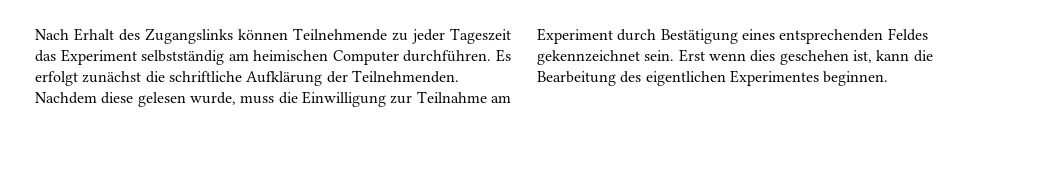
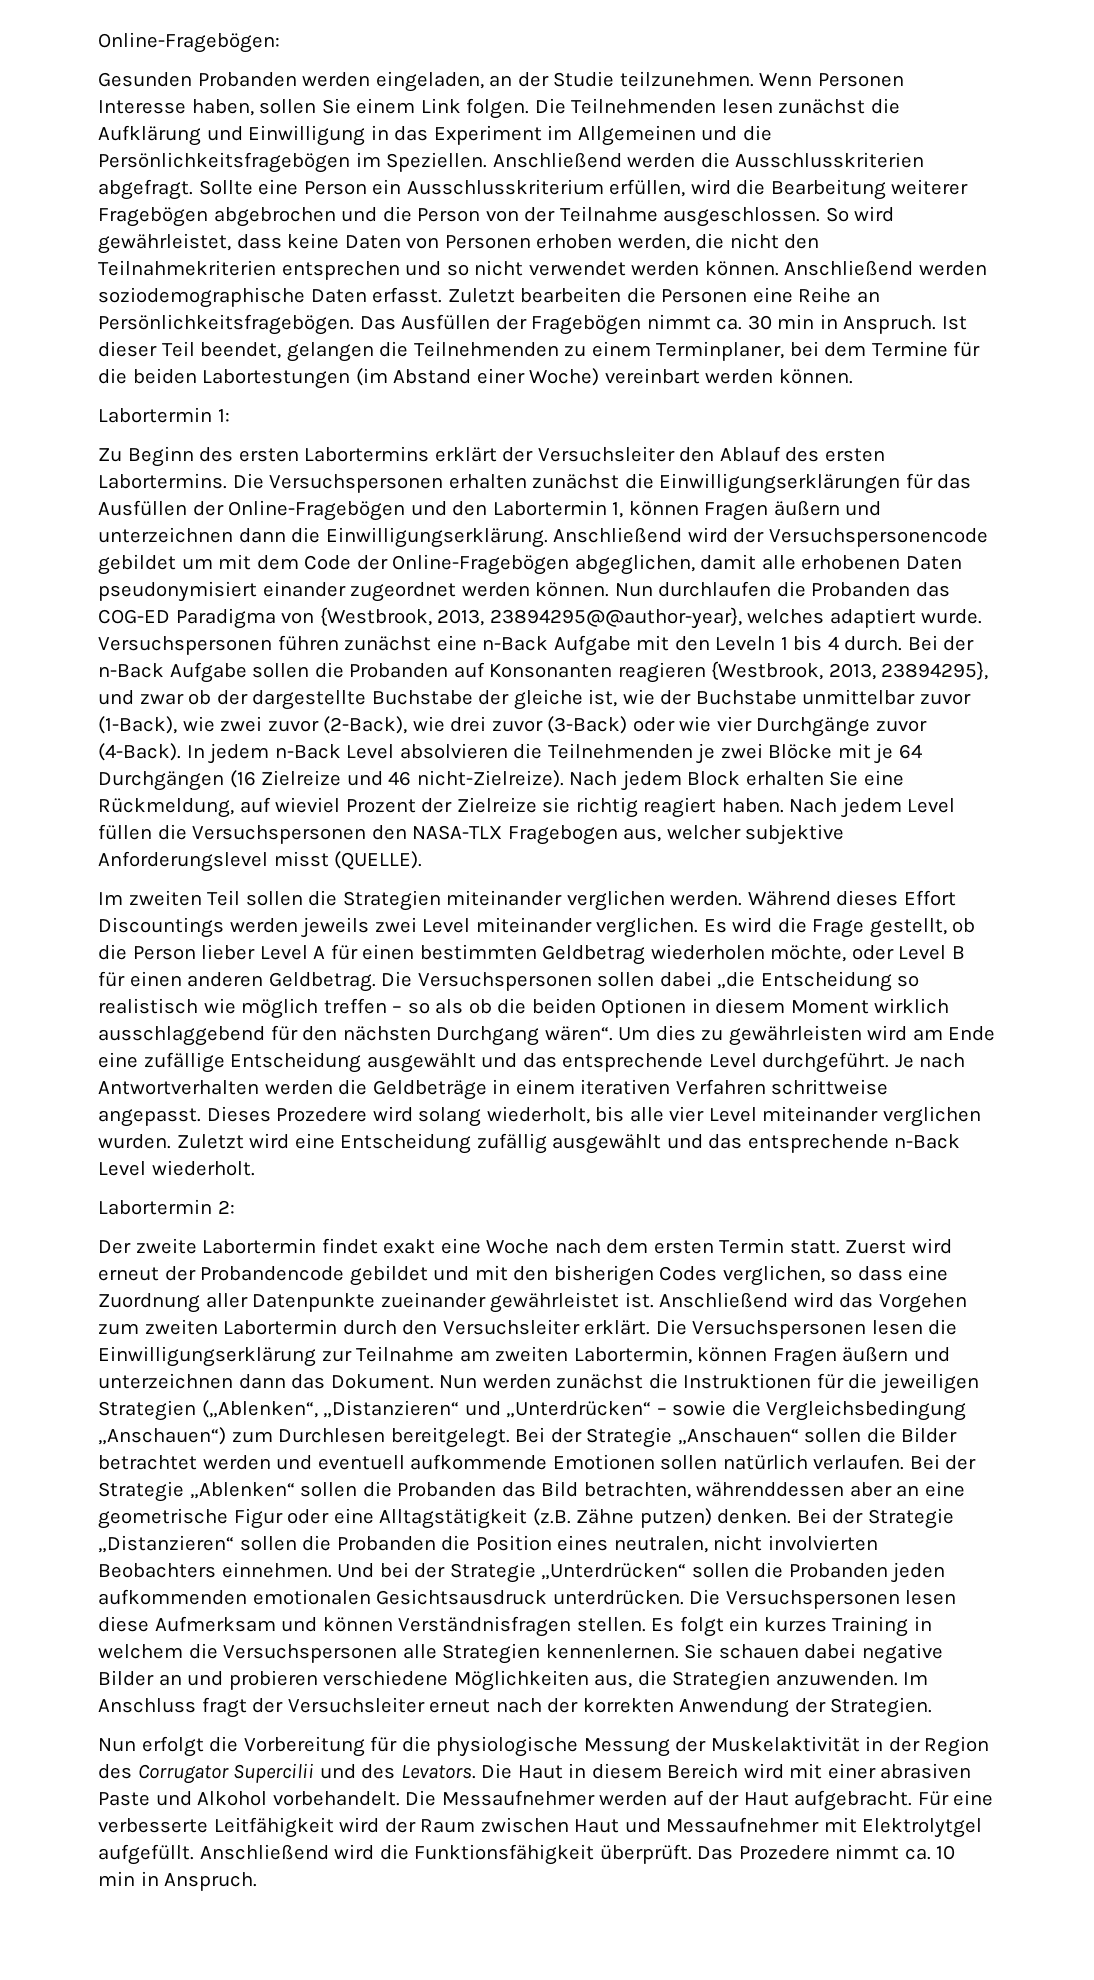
- Nach Erhalt des Zugangslinks können Teilnehmende zu jeder Tageszeit das Experiment selbstständig am heimischen Computer durchführen. Es erfolgt zunächst die schriftliche Aufklärung der Teilnehmenden. Nachdem diese gelesen wurde, muss die Einwilligung zur Teilnahme am Experiment durch Bestätigung eines entsprechenden Feldes gekennzeichnet sein. Erst wenn dies geschehen ist, kann die Bearbeitung des eigentlichen Experimentes beginnen.
+ Online-Fragebögen:
+ Gesunden Probanden werden eingeladen, an der Studie teilzunehmen. Wenn Personen Interesse haben, sollen Sie einem Link folgen. Die Teilnehmenden lesen zunächst die Aufklärung und Einwilligung in das Experiment im Allgemeinen und die Persönlichkeitsfragebögen im Speziellen. Anschließend werden die Ausschlusskriterien abgefragt. Sollte eine Person ein Ausschlusskriterium erfüllen, wird die Bearbeitung weiterer Fragebögen abgebrochen und die Person von der Teilnahme ausgeschlossen. So wird gewährleistet, dass keine Daten von Personen erhoben werden, die nicht den Teilnahmekriterien entsprechen und so nicht verwendet werden können. Anschließend werden soziodemographische Daten erfasst. Zuletzt bearbeiten die Personen eine Reihe an Persönlichkeitsfragebögen. Das Ausfüllen der Fragebögen nimmt ca. 30 min in Anspruch. Ist dieser Teil beendet, gelangen die Teilnehmenden zu einem Terminplaner, bei dem Termine für die beiden Labortestungen (im Abstand einer Woche) vereinbart werden können.
+ Labortermin 1:
+ Zu Beginn des ersten Labortermins erklärt der Versuchsleiter den Ablauf des ersten Labortermins. Die Versuchspersonen erhalten zunächst die Einwilligungserklärungen für das Ausfüllen der Online-Fragebögen und den Labortermin 1, können Fragen äußern und unterzeichnen dann die Einwilligungserklärung. Anschließend wird der Versuchspersonencode gebildet um mit dem Code der Online-Fragebögen abgeglichen, damit alle erhobenen Daten pseudonymisiert einander zugeordnet werden können. Nun durchlaufen die Probanden das COG-ED Paradigma von {Westbrook, 2013, 23894295@@author-year}, welches adaptiert wurde. Versuchspersonen führen zunächst eine n-Back Aufgabe mit den Leveln 1 bis 4 durch. Bei der n-Back Aufgabe sollen die Probanden auf Konsonanten reagieren {Westbrook, 2013, 23894295}, und zwar ob der dargestellte Buchstabe der gleiche ist, wie der Buchstabe unmittelbar zuvor (1-Back), wie zwei zuvor (2-Back), wie drei zuvor (3-Back) oder wie vier Durchgänge zuvor (4-Back). In jedem n-Back Level absolvieren die Teilnehmenden je zwei Blöcke mit je 64 Durchgängen (16 Zielreize und 46 nicht-Zielreize). Nach jedem Block erhalten Sie eine Rückmeldung, auf wieviel Prozent der Zielreize sie richtig reagiert haben. Nach jedem Level füllen die Versuchspersonen den NASA-TLX Fragebogen aus, welcher subjektive Anforderungslevel misst (QUELLE).
+ Im zweiten Teil sollen die Strategien miteinander verglichen werden. Während dieses Effort Discountings werden jeweils zwei Level miteinander verglichen. Es wird die Frage gestellt, ob die Person lieber Level A für einen bestimmten Geldbetrag wiederholen möchte, oder Level B für einen anderen Geldbetrag. Die Versuchspersonen sollen dabei „die Entscheidung so realistisch wie möglich treffen – so als ob die beiden Optionen in diesem Moment wirklich ausschlaggebend für den nächsten Durchgang wären“. Um dies zu gewährleisten wird am Ende eine zufällige Entscheidung ausgewählt und das entsprechende Level durchgeführt. Je nach Antwortverhalten werden die Geldbeträge in einem iterativen Verfahren schrittweise angepasst. Dieses Prozedere wird solang wiederholt, bis alle vier Level miteinander verglichen wurden. Zuletzt wird eine Entscheidung zufällig ausgewählt und das entsprechende n-Back Level wiederholt.
+ Labortermin 2:
+ Der zweite Labortermin findet exakt eine Woche nach dem ersten Termin statt. Zuerst wird erneut der Probandencode gebildet und mit den bisherigen Codes verglichen, so dass eine Zuordnung aller Datenpunkte zueinander gewährleistet ist. Anschließend wird das Vorgehen zum zweiten Labortermin durch den Versuchsleiter erklärt. Die Versuchspersonen lesen die Einwilligungserklärung zur Teilnahme am zweiten Labortermin, können Fragen äußern und unterzeichnen dann das Dokument. Nun werden zunächst die Instruktionen für die jeweiligen Strategien („Ablenken“, „Distanzieren“ und „Unterdrücken“ – sowie die Vergleichsbedingung „Anschauen“) zum Durchlesen bereitgelegt. Bei der Strategie „Anschauen“ sollen die Bilder betrachtet werden und eventuell aufkommende Emotionen sollen natürlich verlaufen. Bei der Strategie „Ablenken“ sollen die Probanden das Bild betrachten, währenddessen aber an eine geometrische Figur oder eine Alltagstätigkeit (z.B. Zähne putzen) denken. Bei der Strategie „Distanzieren“ sollen die Probanden die Position eines neutralen, nicht involvierten Beobachters einnehmen. Und bei der Strategie „Unterdrücken“ sollen die Probanden jeden aufkommenden emotionalen Gesichtsausdruck unterdrücken. Die Versuchspersonen lesen diese Aufmerksam und können Verständnisfragen stellen. Es folgt ein kurzes Training in welchem die Versuchspersonen alle Strategien kennenlernen. Sie schauen dabei negative Bilder an und probieren verschiedene Möglichkeiten aus, die Strategien anzuwenden. Im Anschluss fragt der Versuchsleiter erneut nach der korrekten Anwendung der Strategien.
+ Nun erfolgt die Vorbereitung für die physiologische Messung der Muskelaktivität in der Region des Corrugator Supercilii und des Levators. Die Haut in diesem Bereich wird mit einer abrasiven Paste und Alkohol vorbehandelt. Die Messaufnehmer werden auf der Haut aufgebracht. Für eine verbesserte Leitfähigkeit wird der Raum zwischen Haut und Messaufnehmer mit Elektrolytgel aufgefüllt. Anschließend wird die Funktionsfähigkeit überprüft. Das Prozedere nimmt ca. 10 min in Anspruch.

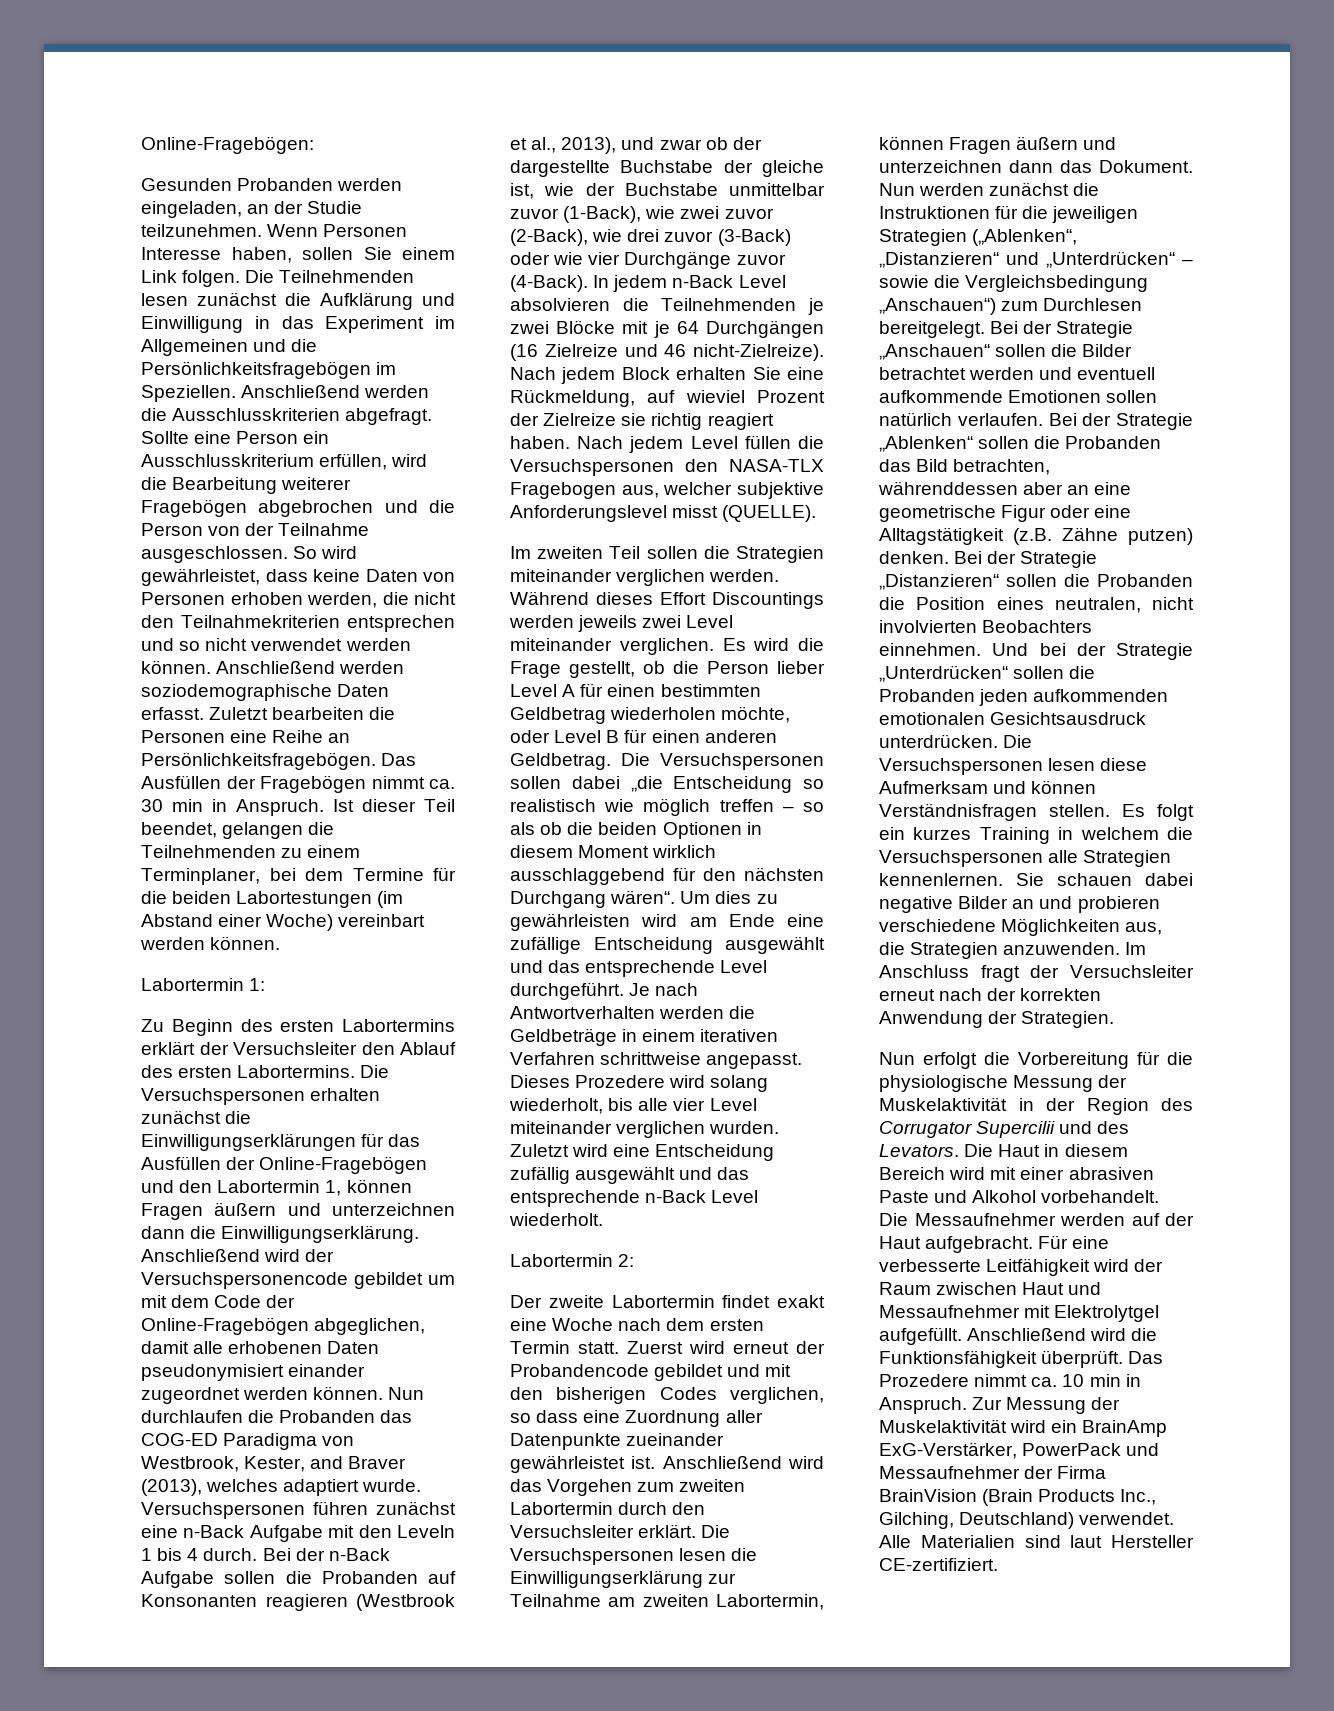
- Nun durchlaufen die Probanden das COG-ED Paradigma von {Westbrook, 2013, 23894295@@author-year}, welches adaptiert wurde.
+ Nun durchlaufen die Probanden das COG-ED Paradigma von Westbrook, Kester, and Braver (2013), welches adaptiert wurde.
- Bei der n-Back Aufgabe sollen die Probanden auf Konsonanten reagieren {Westbrook, 2013, 23894295}, und zwar ob der dargestellte Buchstabe der gleiche ist, wie der Buchstabe unmittelbar zuvor (1-Back), wie zwei zuvor (2-Back), wie drei zuvor (3-Back) oder wie vier Durchgänge zuvor (4-Back).
+ Bei der n-Back Aufgabe sollen die Probanden auf Konsonanten reagieren (Westbrook et al., 2013), und zwar ob der dargestellte Buchstabe der gleiche ist, wie der Buchstabe unmittelbar zuvor (1-Back), wie zwei zuvor (2-Back), wie drei zuvor (3-Back) oder wie vier Durchgänge zuvor (4-Back).
+ Zur Messung der Muskelaktivität wird ein BrainAmp ExG-Verstärker, PowerPack und Messaufnehmer der Firma BrainVision (Brain Products Inc., Gilching, Deutschland) verwendet. Alle Materialien sind laut Hersteller CE-zertifiziert.

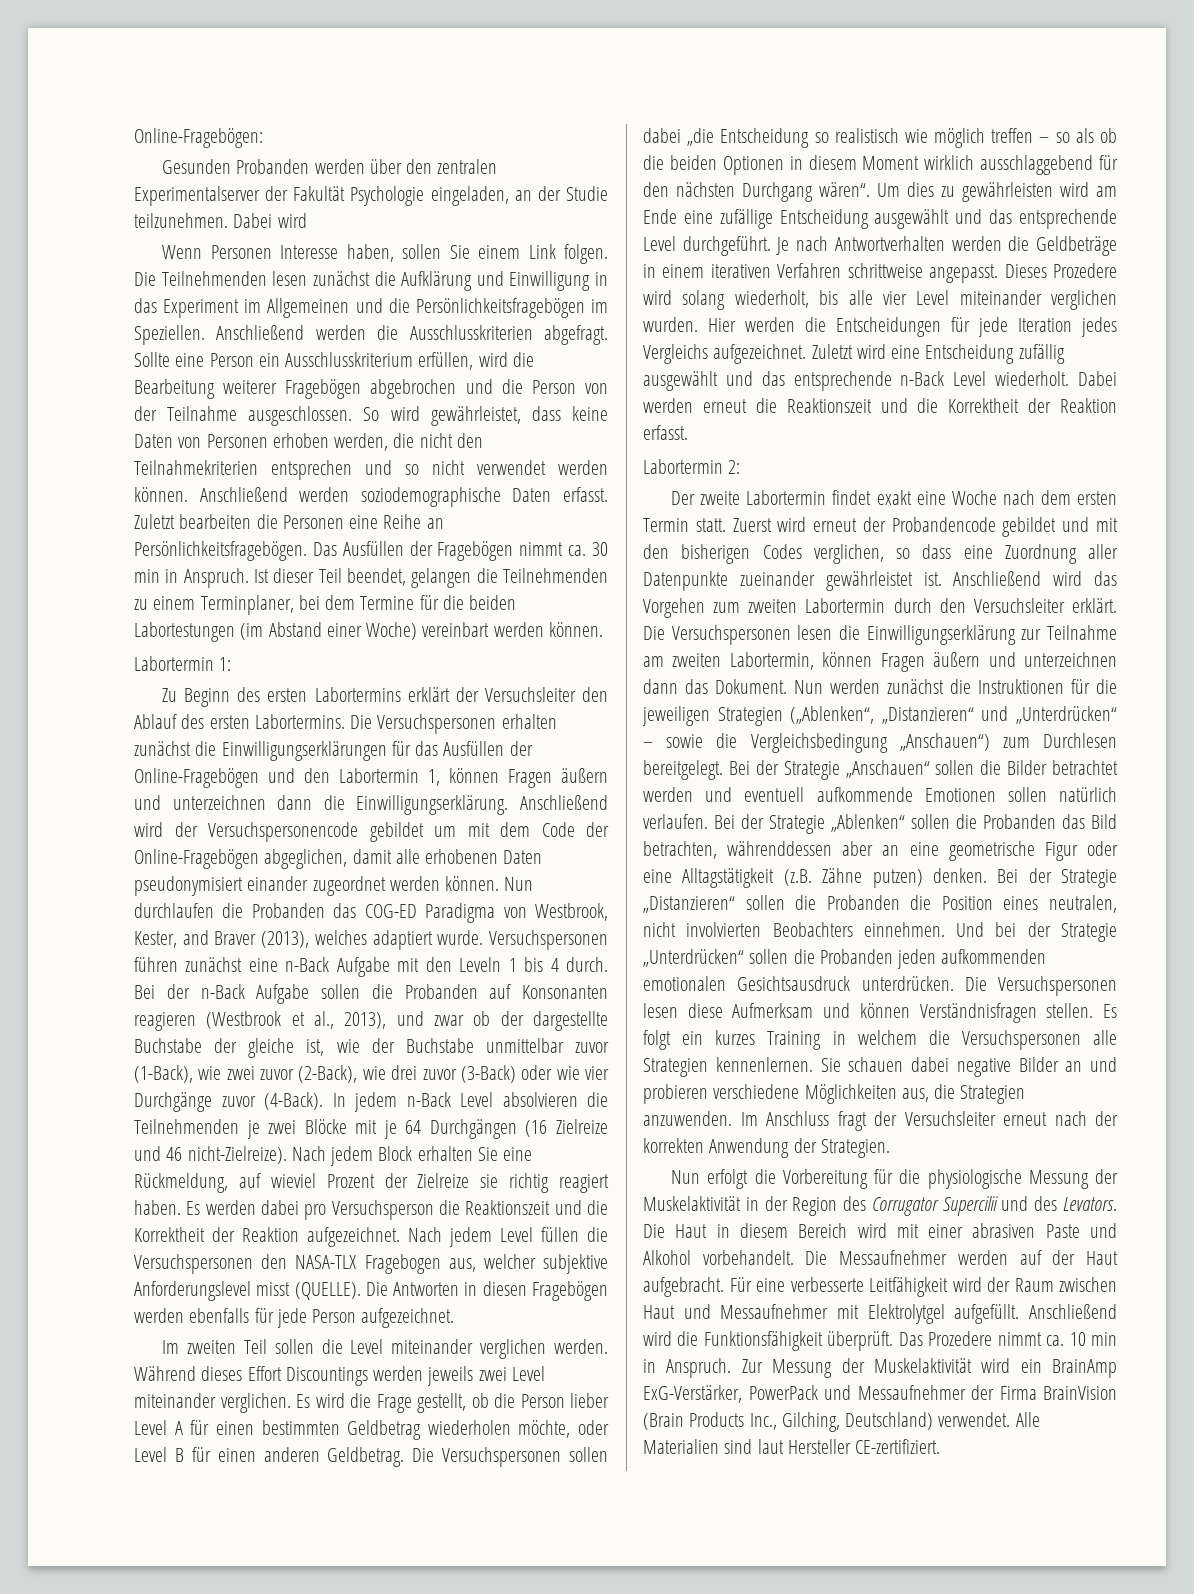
- Gesunden Probanden werden eingeladen, an der Studie teilzunehmen. Wenn Personen Interesse haben, sollen Sie einem Link folgen.
+ Gesunden Probanden werden über den zentralen Experimentalserver der Fakultät Psychologie eingeladen, an der Studie teilzunehmen. Dabei wird
+ Wenn Personen Interesse haben, sollen Sie einem Link folgen.
+ Es werden dabei pro Versuchsperson die Reaktionszeit und die Korrektheit der Reaktion aufgezeichnet.
+ Die Antworten in diesen Fragebögen werden ebenfalls für jede Person aufgezeichnet.
- Im zweiten Teil sollen die Strategien miteinander verglichen werden.
+ Im zweiten Teil sollen die Level miteinander verglichen werden.
+ Hier werden die Entscheidungen für jede Iteration jedes Vergleichs aufgezeichnet.
+ Dabei werden erneut die Reaktionszeit und die Korrektheit der Reaktion erfasst.

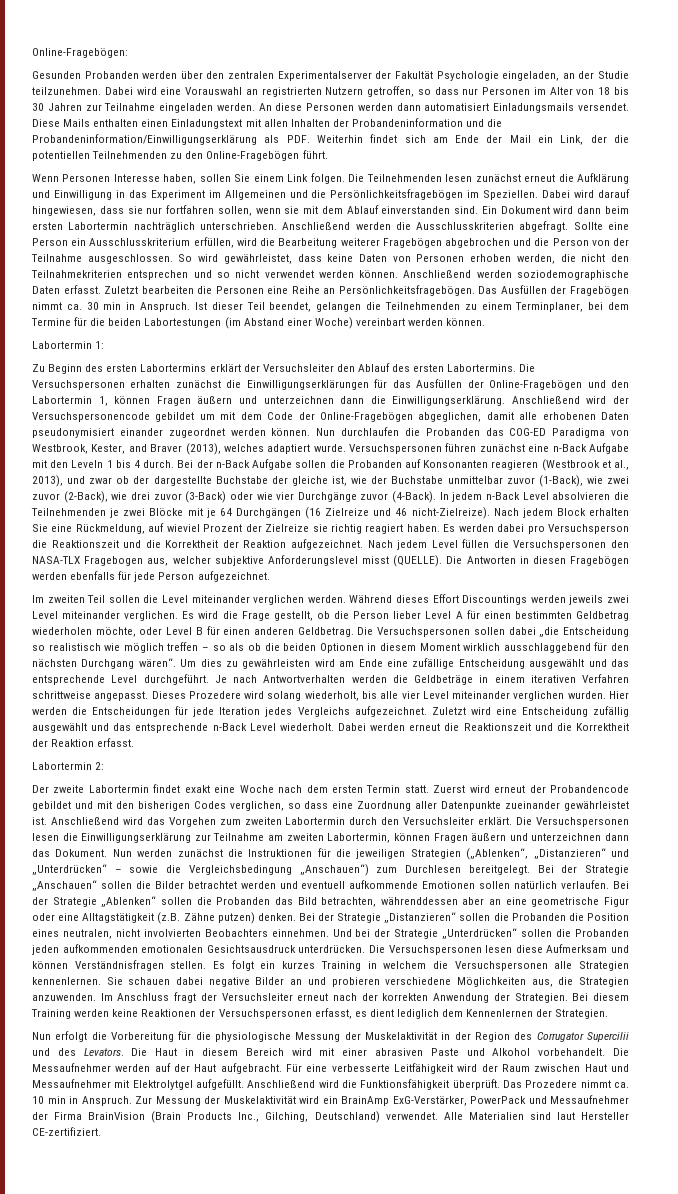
- Dabei wird
+ Dabei wird eine Vorauswahl an registrierten Nutzern getroffen, so dass nur Personen im Alter von 18 bis 30 Jahren zur Teilnahme eingeladen werden. An diese Personen werden dann automatisiert Einladungsmails versendet. Diese Mails enthalten einen Einladungstext mit allen Inhalten der Probandeninformation und die Probandeninformation/Einwilligungserklärung als PDF. Weiterhin findet sich am Ende der Mail ein Link, der die potentiellen Teilnehmenden zu den Online-Fragebögen führt.
- Die Teilnehmenden lesen zunächst die Aufklärung und Einwilligung in das Experiment im Allgemeinen und die Persönlichkeitsfragebögen im Speziellen.
+ Die Teilnehmenden lesen zunächst erneut die Aufklärung und Einwilligung in das Experiment im Allgemeinen und die Persönlichkeitsfragebögen im Speziellen.
+ Dabei wird darauf hingewiesen, dass sie nur fortfahren sollen, wenn sie mit dem Ablauf einverstanden sind. Ein Dokument wird dann beim ersten Labortermin nachträglich unterschrieben.
+ Bei diesem Training werden keine Reaktionen der Versuchspersonen erfasst, es dient lediglich dem Kennenlernen der Strategien.

